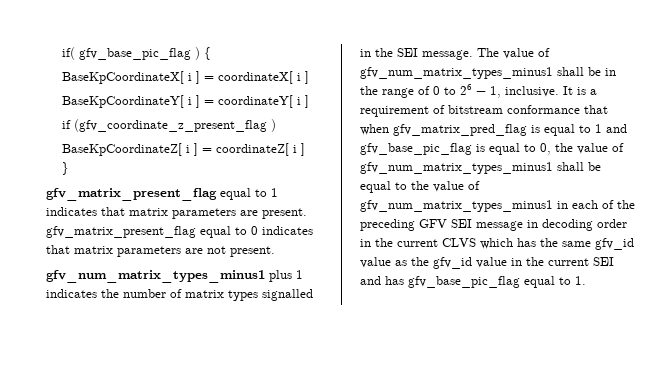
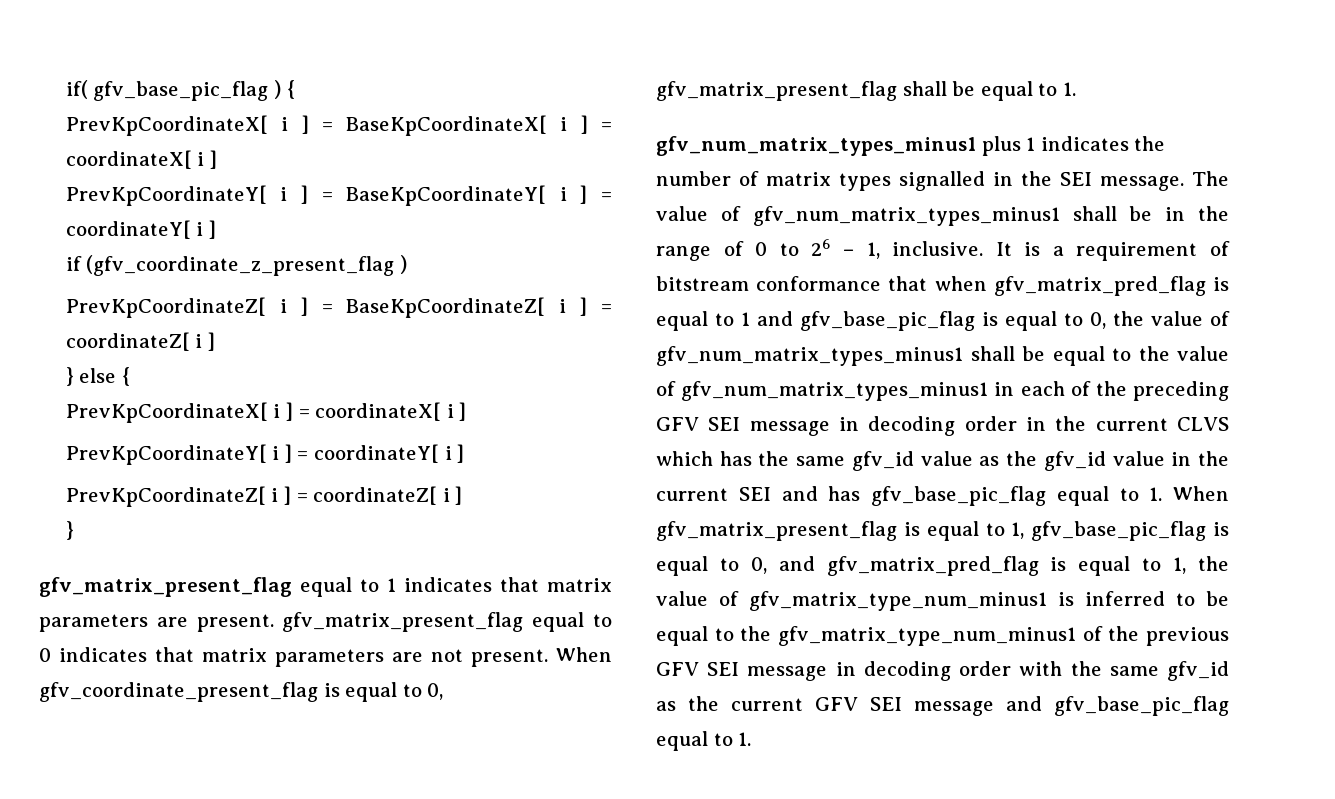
- BaseKpCoordinateX[ i ] = coordinateX[ i ]
+ PrevKpCoordinateX[ i ] = BaseKpCoordinateX[ i ] = coordinateX[ i ]
- BaseKpCoordinateY[ i ] = coordinateY[ i ]
+ PrevKpCoordinateY[ i ] = BaseKpCoordinateY[ i ] = coordinateY[ i ]
- BaseKpCoordinateZ[ i ] = coordinateZ[ i ]
+ PrevKpCoordinateZ[ i ] = BaseKpCoordinateZ[ i ] = coordinateZ[ i ]
+ } else {
+ PrevKpCoordinateX[ i ] = coordinateX[ i ]
+ PrevKpCoordinateY[ i ] = coordinateY[ i ]
+ PrevKpCoordinateZ[ i ] = coordinateZ[ i ]
+ When gfv_coordinate_present_flag is equal to 0, gfv_matrix_present_flag shall be equal to 1.
- It is a requirement of bitstream conformance that when gfv_matrix_pred_flag is equal to 1 and gfv_base_pic_flag is equal to 0, the value of gfv_num_matrix_types_minus1 shall be equal to the value of gfv_num_matrix_types_minus1 in each of the preceding GFV SEI message in decoding order in the current CLVS which has the same gfv_id value as the gfv_id value in the current SEI and has gfv_base_pic_flag equal to 1.
+ It is a requirement of bitstream conformance that when gfv_matrix_pred_flag is equal to 1 and gfv_base_pic_flag is equal to 0, the value of gfv_num_matrix_types_minus1 shall be equal to the value of gfv_num_matrix_types_minus1 in each of the preceding GFV SEI message in decoding order in the current CLVS which has the same gfv_id value as the gfv_id value in the current SEI and has gfv_base_pic_flag equal to 1. When gfv_matrix_present_flag is equal to 1, gfv_base_pic_flag is equal to 0, and gfv_matrix_pred_flag is equal to 1, the value of gfv_matrix_type_num_minus1 is inferred to be equal to the gfv_matrix_type_num_minus1 of the previous GFV SEI message in decoding order with the same gfv_id as the current GFV SEI message and gfv_base_pic_flag equal to 1.

